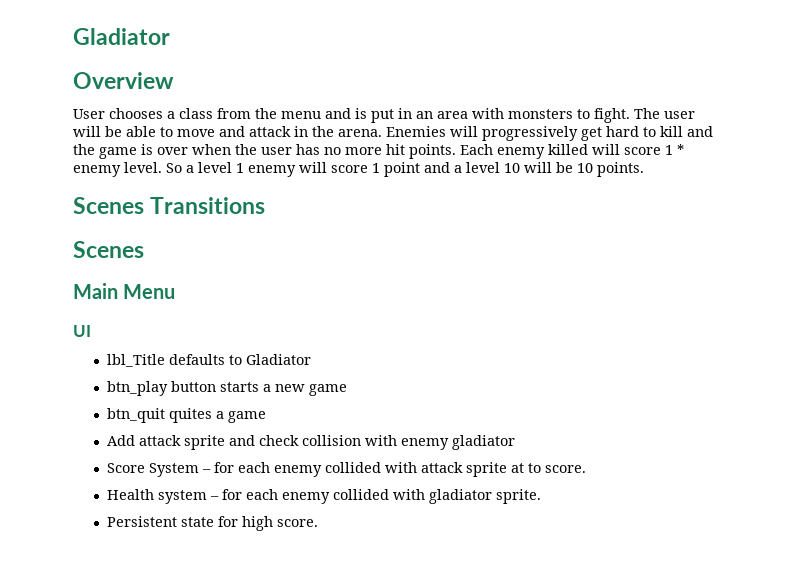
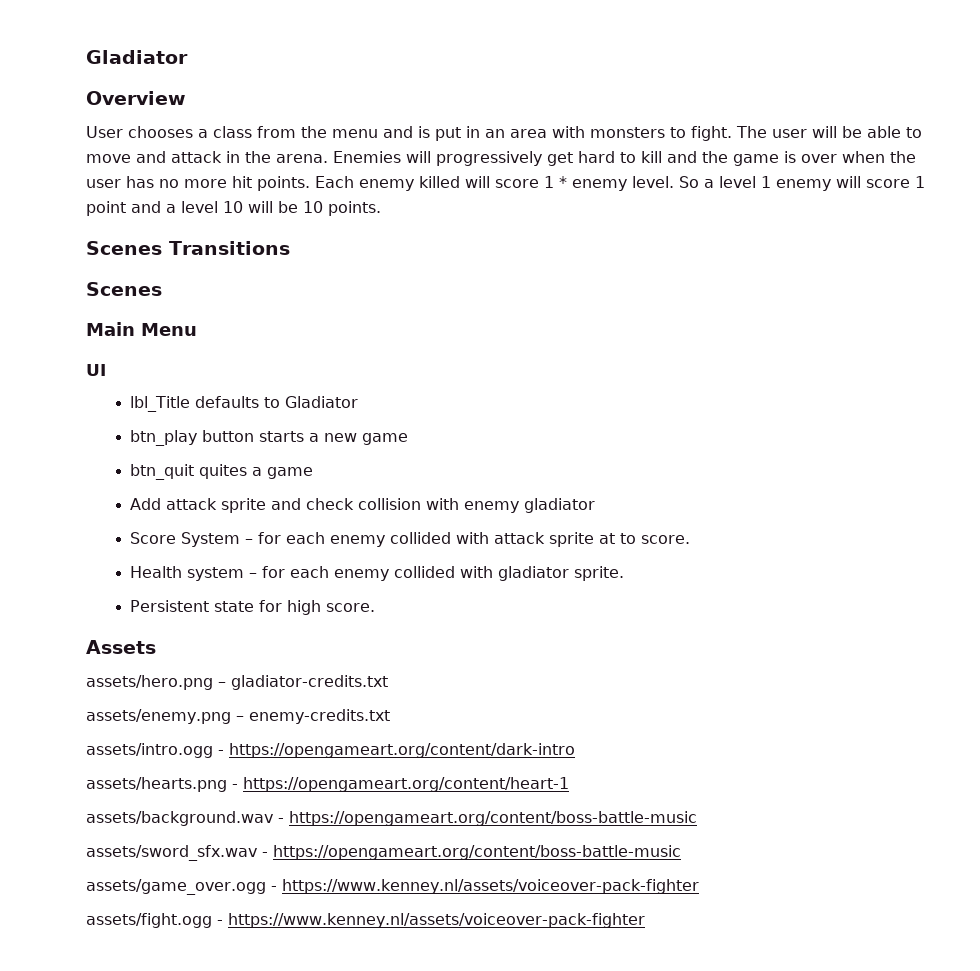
+ Assets
+ assets/hero.png – gladiator-credits.txt
+ assets/enemy.png – enemy-credits.txt
+ assets/intro.ogg - https://opengameart.org/content/dark-intro
+ assets/hearts.png - https://opengameart.org/content/heart-1
+ assets/background.wav - https://opengameart.org/content/boss-battle-music
+ assets/sword_sfx.wav - https://opengameart.org/content/boss-battle-music
+ assets/game_over.ogg - https://www.kenney.nl/assets/voiceover-pack-fighter
+ assets/fight.ogg - https://www.kenney.nl/assets/voiceover-pack-fighter

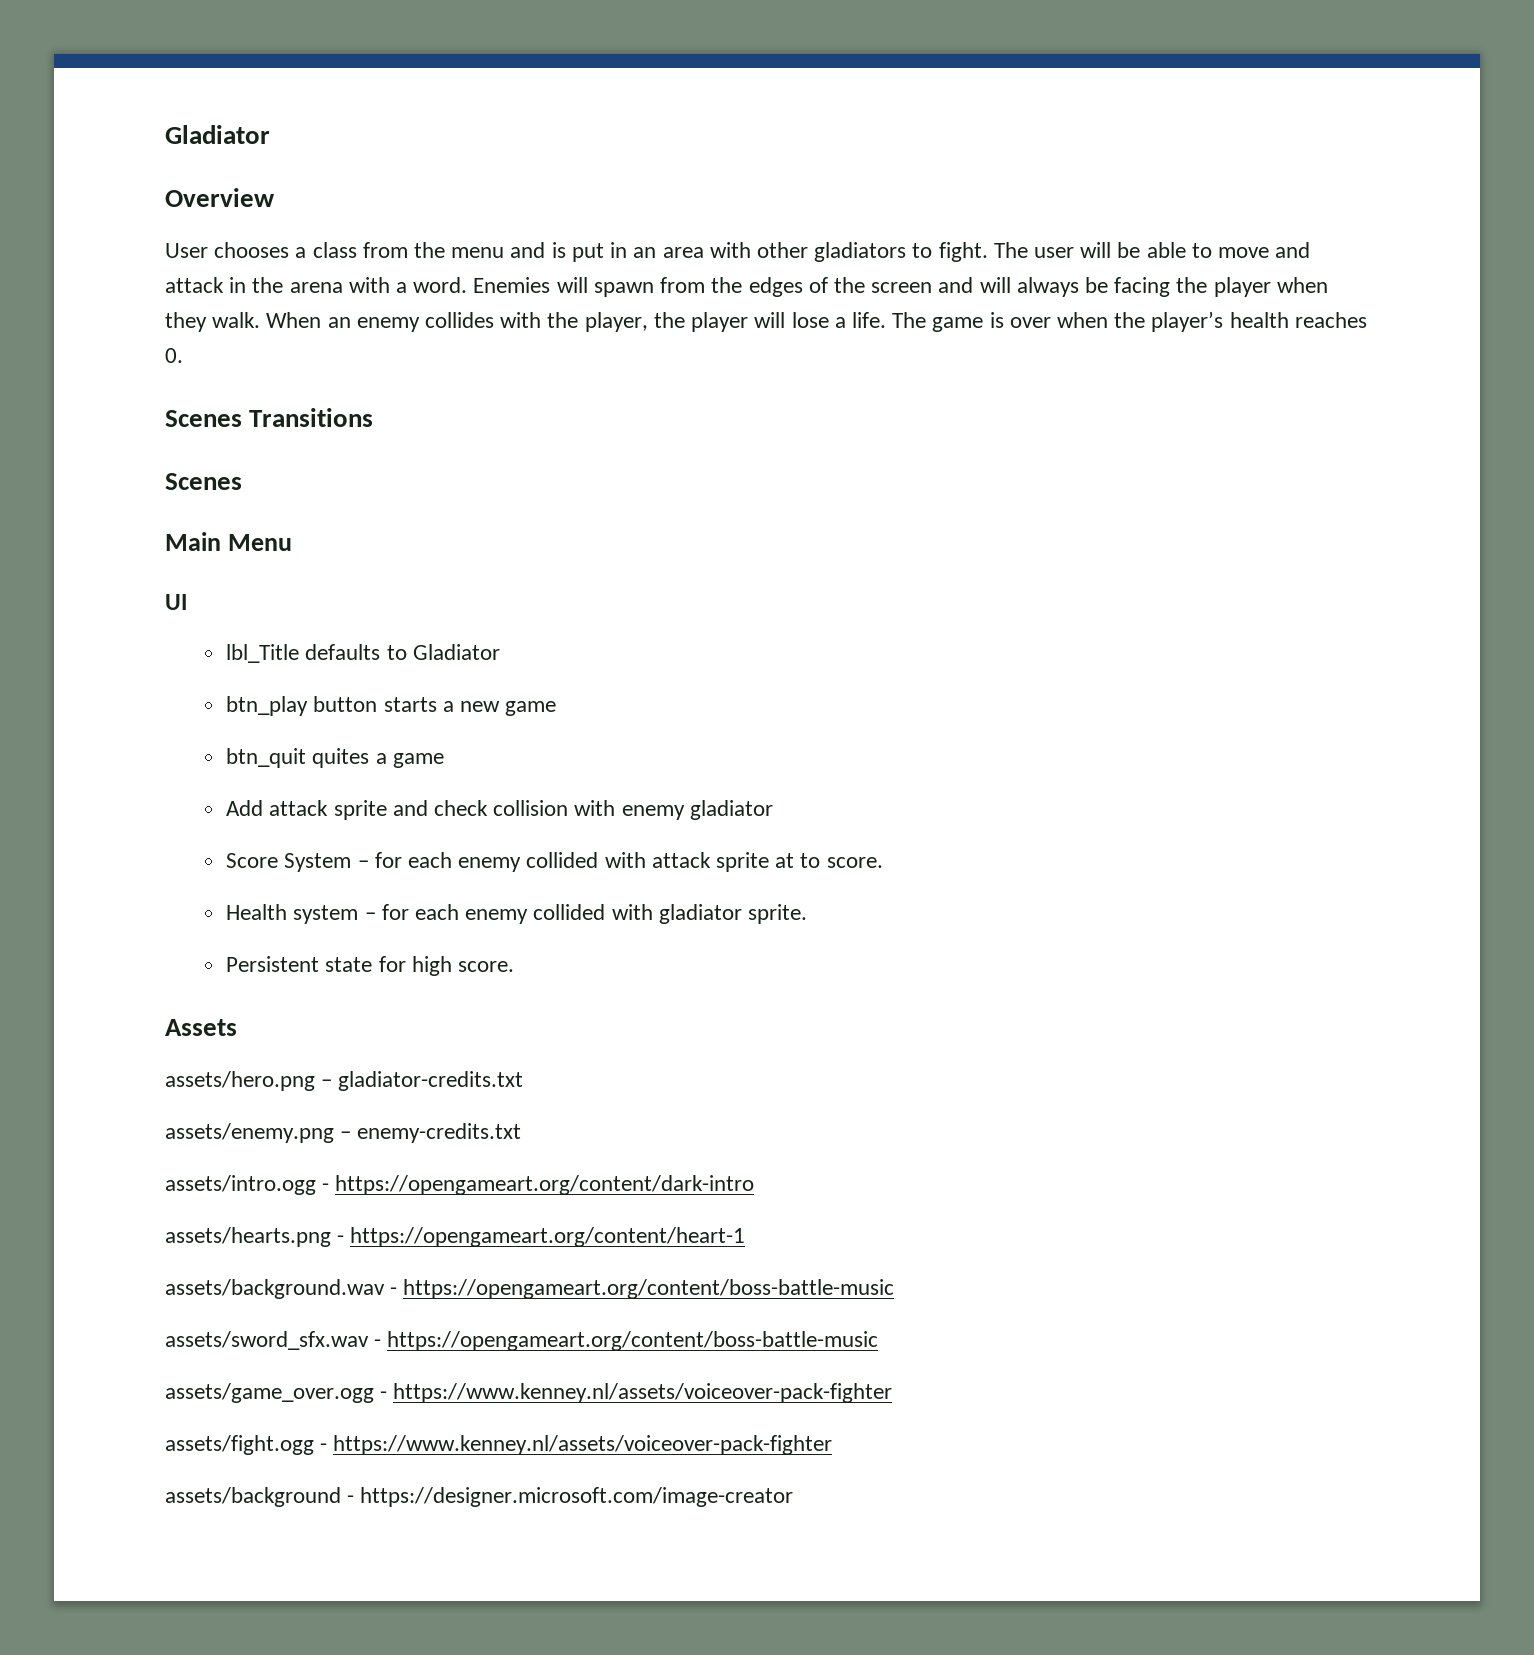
- User chooses a class from the menu and is put in an area with monsters to fight.
+ User chooses a class from the menu and is put in an area with other gladiators to fight.
- The user will be able to move and attack in the arena. Enemies will progressively get hard to kill and the game is over when the user has no more hit points. Each enemy killed will score 1 * enemy level. So a level 1 enemy will score 1 point and a level 10 will be 10 points.
+ The user will be able to move and attack in the arena with a word. Enemies will spawn from the edges of the screen and will always be facing the player when they walk. When an enemy collides with the player, the player will lose a life. The game is over when the player’s health reaches 0.
+ assets/background - https://designer.microsoft.com/image-creator

